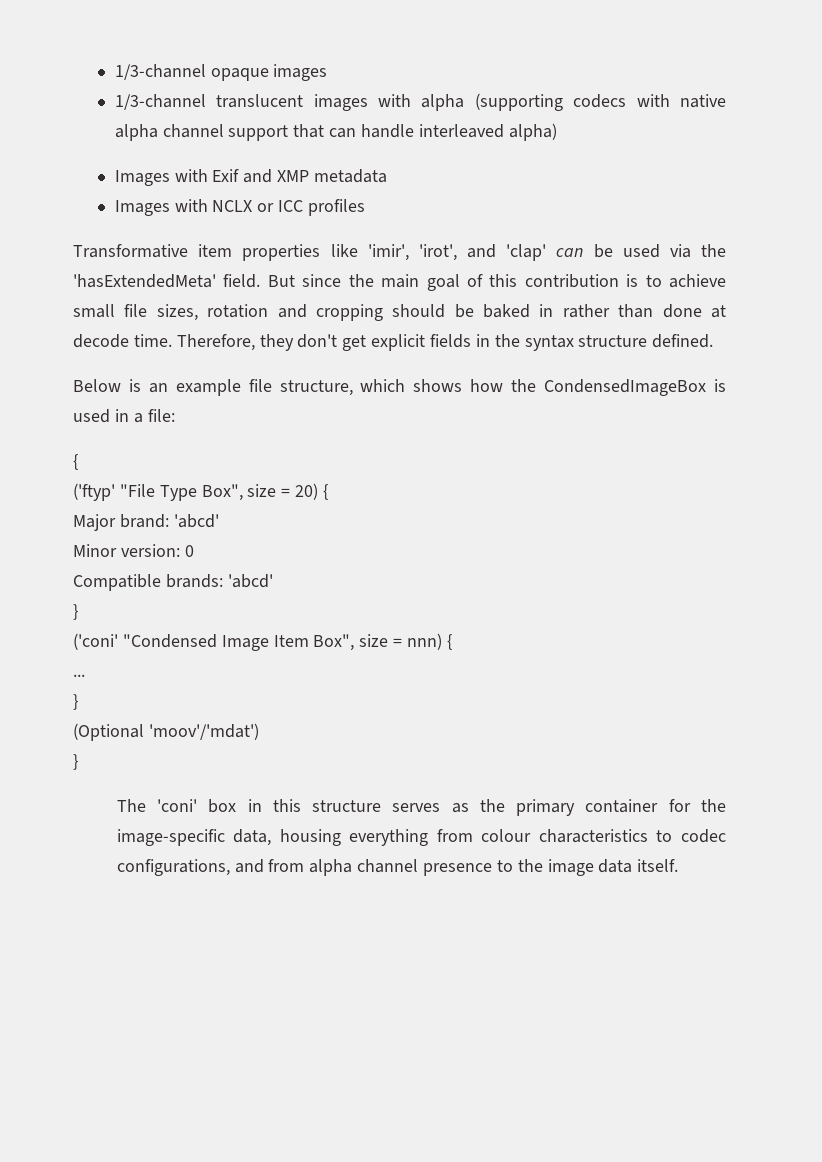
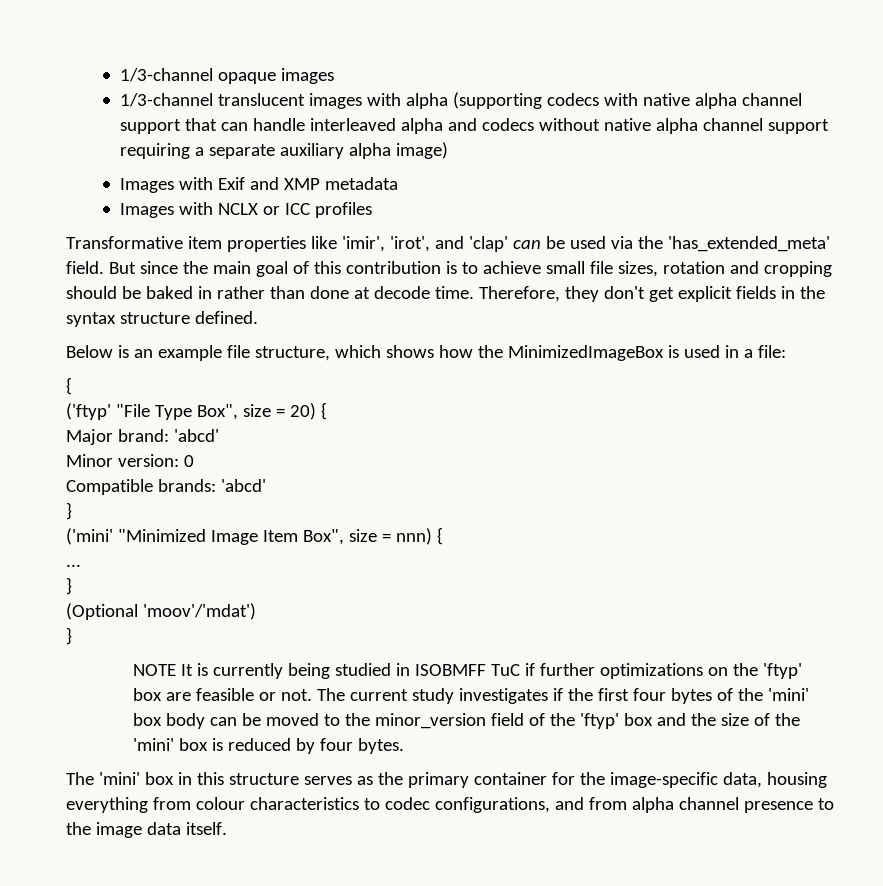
- 1/3-channel translucent images with alpha (supporting codecs with native alpha channel support that can handle interleaved alpha)
+ 1/3-channel translucent images with alpha (supporting codecs with native alpha channel support that can handle interleaved alpha and codecs without native alpha channel support requiring a separate auxiliary alpha image)
- Transformative item properties like 'imir', 'irot', and 'clap' can be used via the 'hasExtendedMeta' field.
+ Transformative item properties like 'imir', 'irot', and 'clap' can be used via the 'has_extended_meta' field.
- Below is an example file structure, which shows how the CondensedImageBox is used in a file:
+ Below is an example file structure, which shows how the MinimizedImageBox is used in a file:
- ('coni' "Condensed Image Item Box", size = nnn) {
+ ('mini' "Minimized Image Item Box", size = nnn) {
- The 'coni' box in this structure serves as the primary container for the image-specific data, housing everything from colour characteristics to codec configurations, and from alpha channel presence to the image data itself.
+ NOTE It is currently being studied in ISOBMFF TuC if further optimizations on the 'ftyp' box are feasible or not. The current study investigates if the first four bytes of the 'mini' box body can be moved to the minor_version field of the 'ftyp' box and the size of the 'mini' box is reduced by four bytes.
+ The 'mini' box in this structure serves as the primary container for the image-specific data, housing everything from colour characteristics to codec configurations, and from alpha channel presence to the image data itself.

